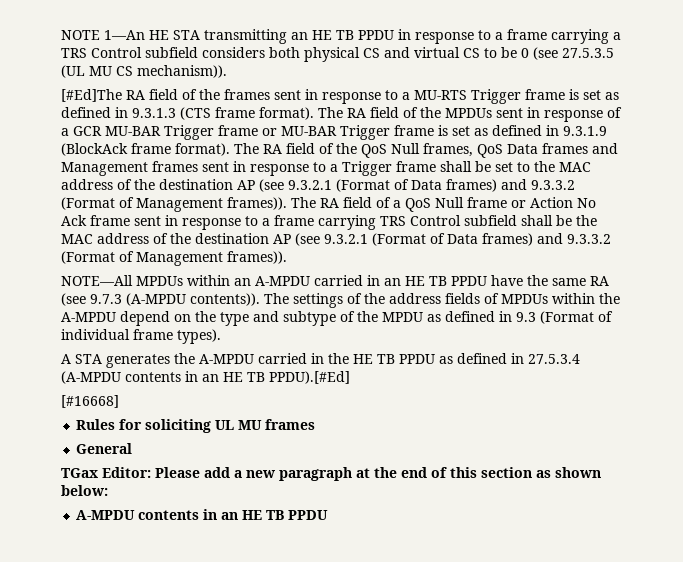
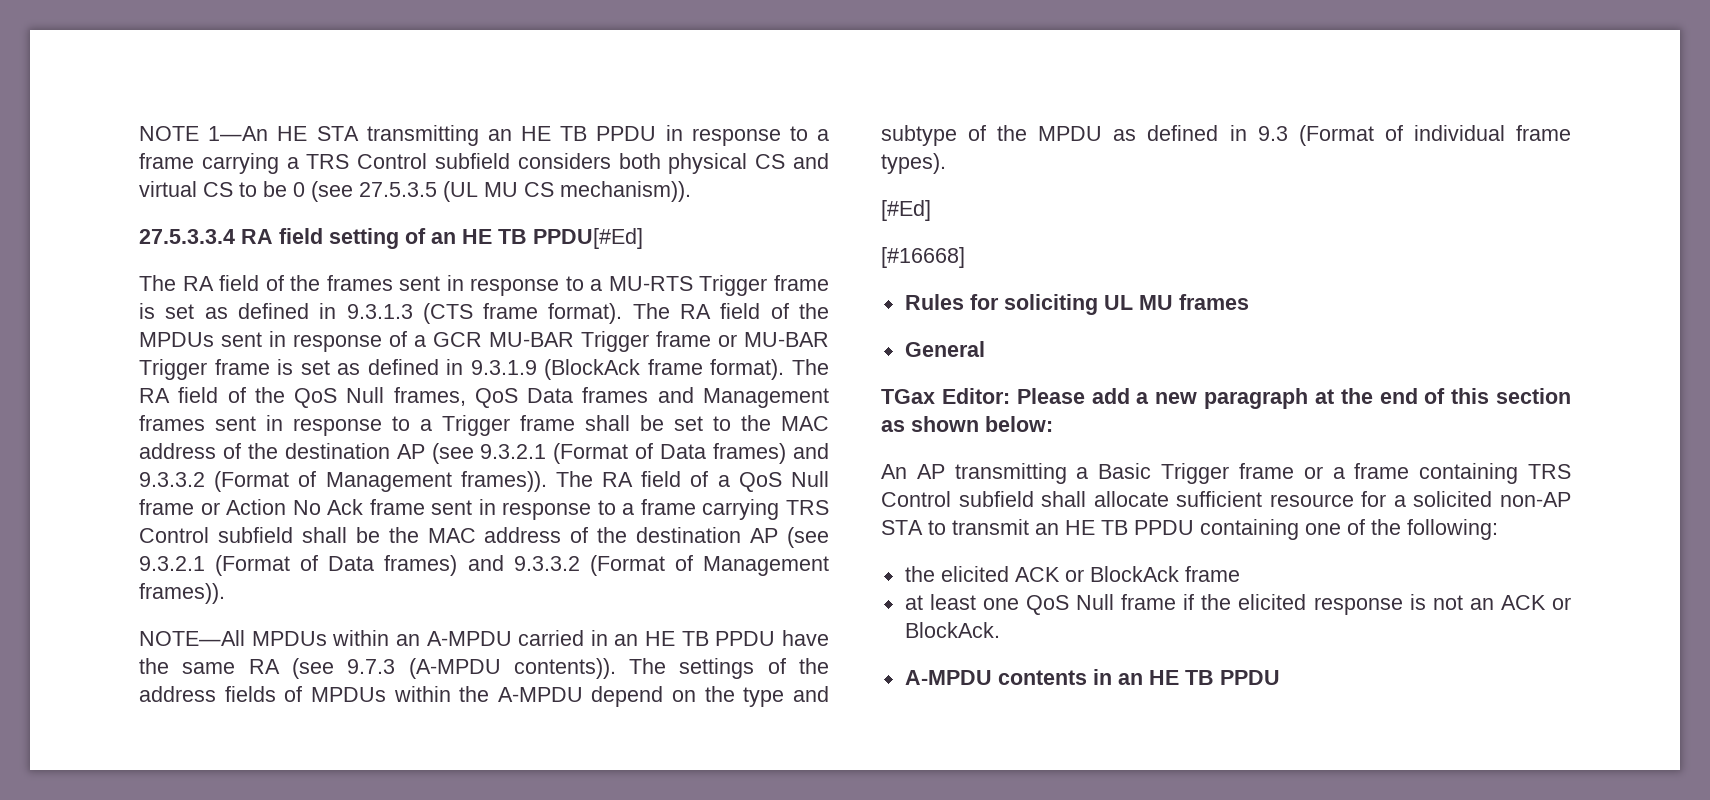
- [#Ed]The RA field of the frames sent in response to a MU-RTS Trigger frame is set as defined in 9.3.1.3 (CTS frame format).
+ 27.5.3.3.4 RA field setting of an HE TB PPDU[#Ed]
+ The RA field of the frames sent in response to a MU-RTS Trigger frame is set as defined in 9.3.1.3 (CTS frame format).
- A STA generates the A-MPDU carried in the HE TB PPDU as defined in 27.5.3.4 (A-MPDU contents in an HE TB PPDU).[#Ed]
+ [#Ed]
+ An AP transmitting a Basic Trigger frame or a frame containing TRS Control subfield shall allocate sufficient resource for a solicited non-AP STA to transmit an HE TB PPDU containing one of the following:
+ the elicited ACK or BlockAck frame
+ at least one QoS Null frame if the elicited response is not an ACK or BlockAck.

